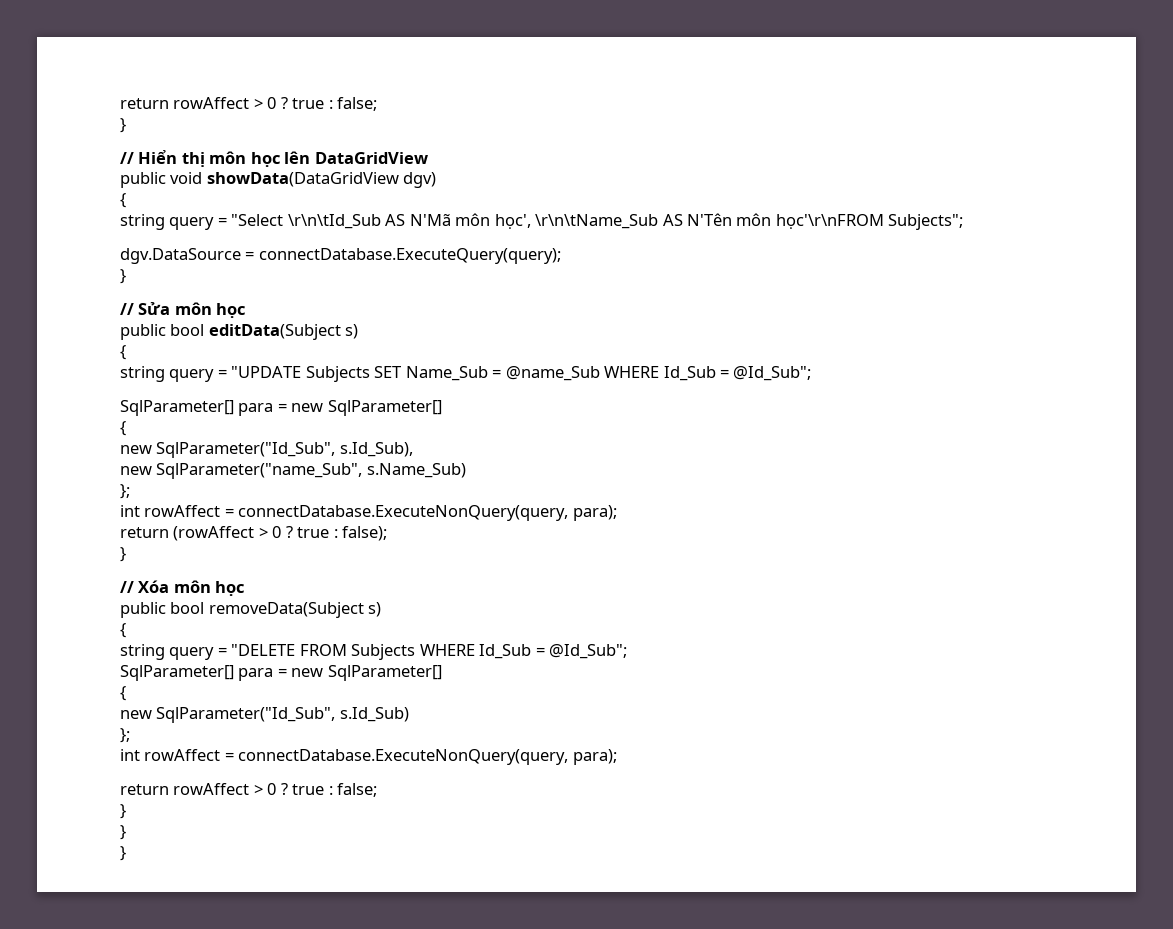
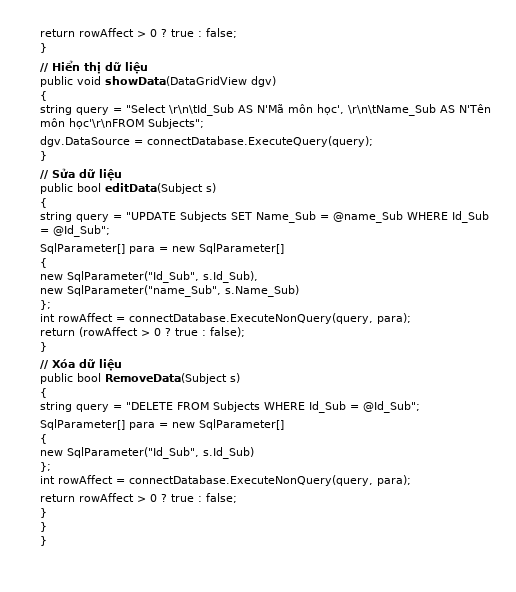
- // Hiển thị môn học lên DataGridView
+ // Hiển thị dữ liệu
- // Sửa môn học
+ // Sửa dữ liệu
- // Xóa môn học
- public bool removeData(Subject s)
+ // Xóa dữ liệu
+ public bool RemoveData(Subject s)

